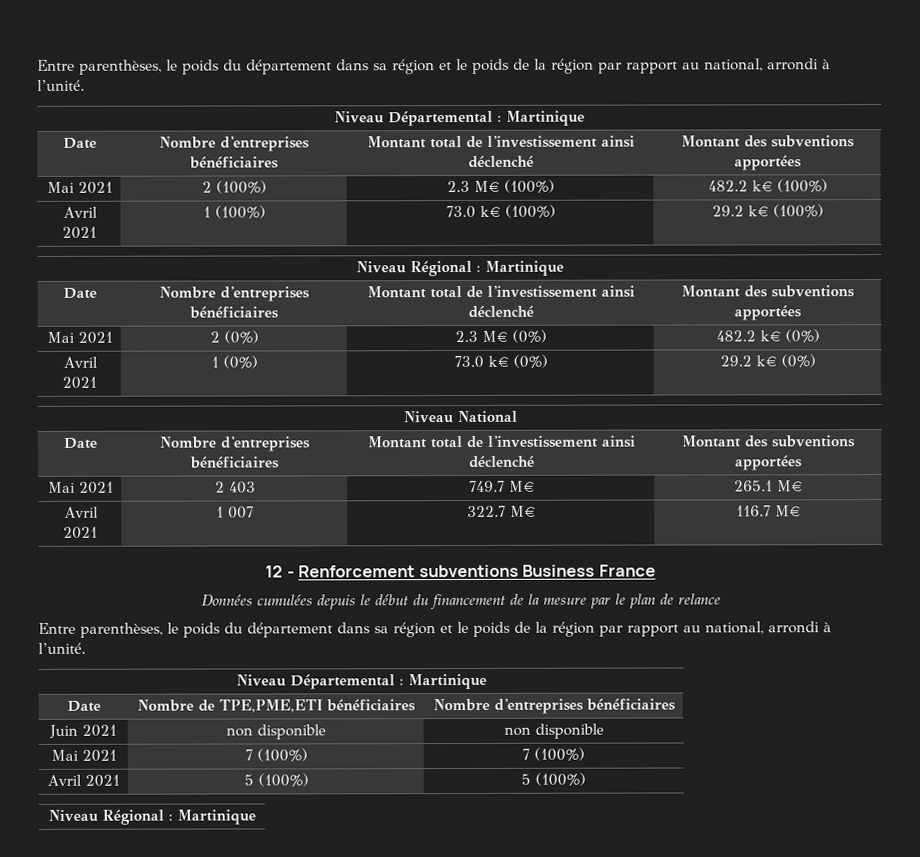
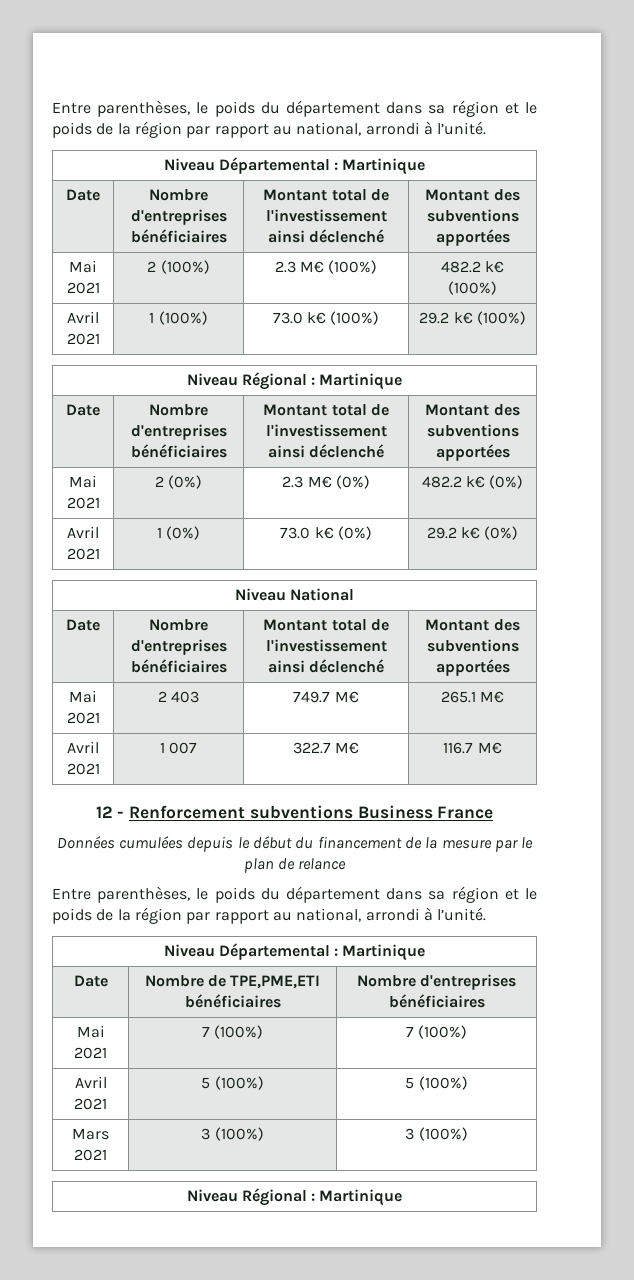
- Juin 2021 | non disponible | non disponible
+ Mars 2021 | 3 (100%) | 3 (100%)

